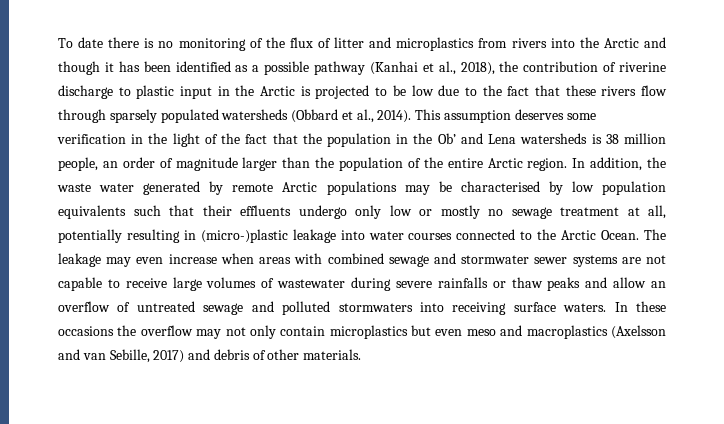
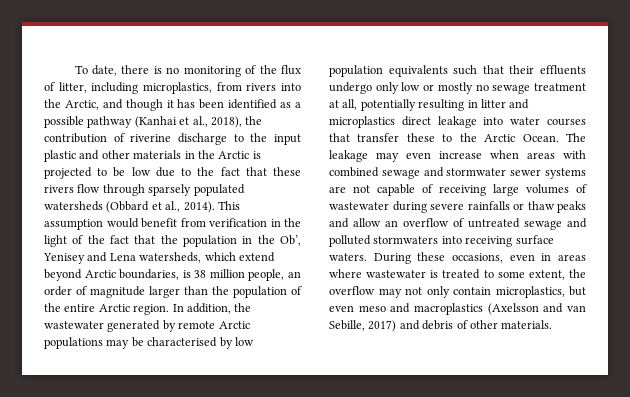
- To date there is no monitoring of the flux of litter and microplastics from rivers into the Arctic and though it has been identified as a possible pathway (Kanhai et al., 2018), the contribution of riverine discharge to plastic input in the Arctic is projected to be low due to the fact that these rivers flow through sparsely populated watersheds (Obbard et al., 2014).
+ To date, there is no monitoring of the flux of litter, including microplastics, from rivers into the Arctic, and though it has been identified as a possible pathway (Kanhai et al., 2018), the contribution of riverine discharge to the input plastic and other materials in the Arctic is projected to be low due to the fact that these rivers flow through sparsely populated watersheds (Obbard et al., 2014).
- This assumption deserves some verification in the light of the fact that the population in the Ob’ and Lena watersheds is 38 million people, an order of magnitude larger than the population of the entire Arctic region.
+ This assumption would benefit from verification in the light of the fact that the population in the Ob’, Yenisey and Lena watersheds, which extend beyond Arctic boundaries, is 38 million people, an order of magnitude larger than the population of the entire Arctic region.
- In addition, the waste water generated by remote Arctic populations may be characterised by low population equivalents such that their effluents undergo only low or mostly no sewage treatment at all, potentially resulting in (micro-)plastic leakage into water courses connected to the Arctic Ocean.
+ In addition, the wastewater generated by remote Arctic populations may be characterised by low population equivalents such that their effluents undergo only low or mostly no sewage treatment at all, potentially resulting in litter and microplastics direct leakage into water courses that transfer these to the Arctic Ocean.
- The leakage may even increase when areas with combined sewage and stormwater sewer systems are not capable to receive large volumes of wastewater during severe rainfalls or thaw peaks and allow an overflow of untreated sewage and polluted stormwaters into receiving surface waters.
+ The leakage may even increase when areas with combined sewage and stormwater sewer systems are not capable of receiving large volumes of wastewater during severe rainfalls or thaw peaks and allow an overflow of untreated sewage and polluted stormwaters into receiving surface waters.
- In these occasions the overflow may not only contain microplastics but even meso and macroplastics (Axelsson and van Sebille, 2017) and debris of other materials.
+ During these occasions, even in areas where wastewater is treated to some extent, the overflow may not only contain microplastics, but even meso and macroplastics (Axelsson and van Sebille, 2017) and debris of other materials.

